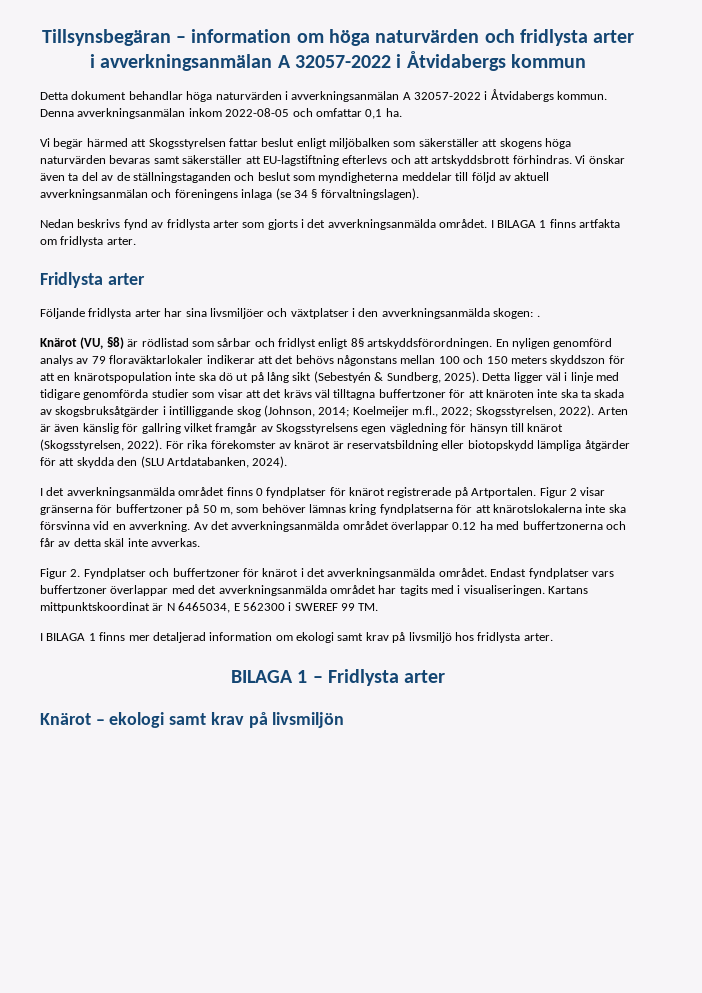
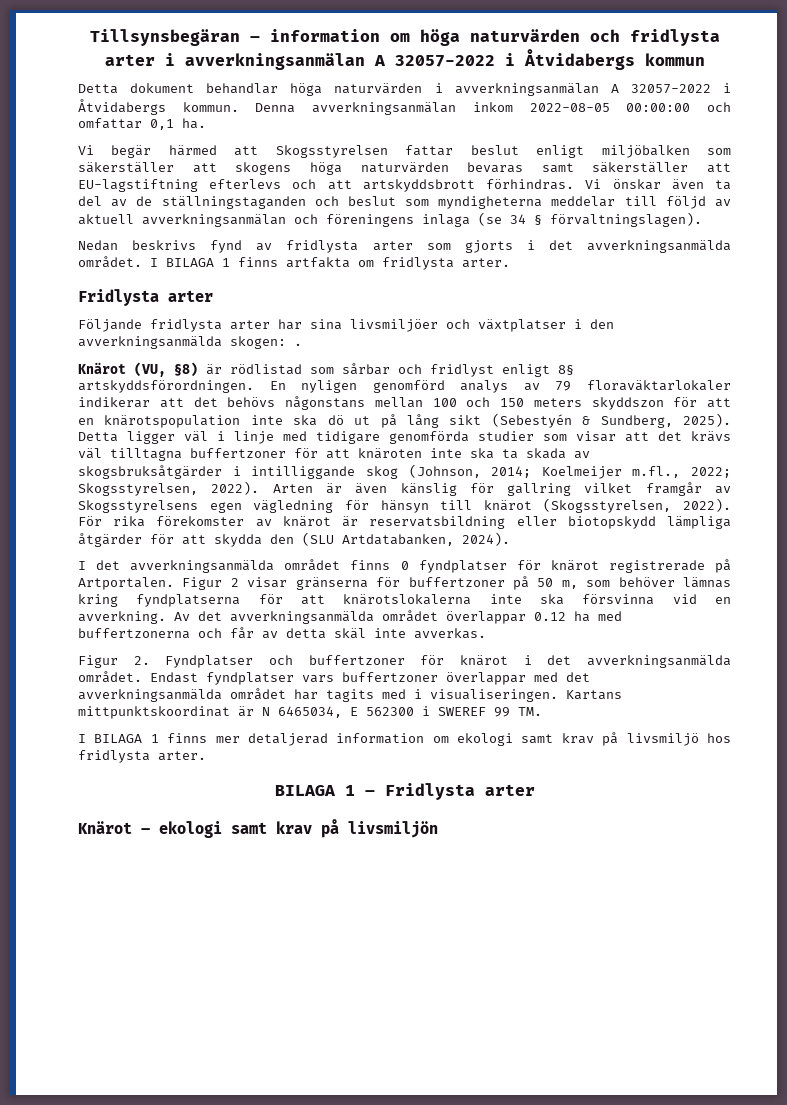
- Denna avverkningsanmälan inkom 2022-08-05 och omfattar 0,1 ha.
+ Denna avverkningsanmälan inkom 2022-08-05 00:00:00 och omfattar 0,1 ha.

